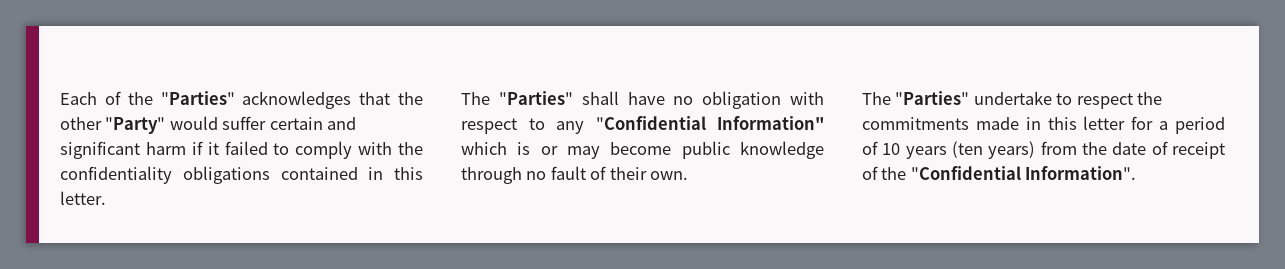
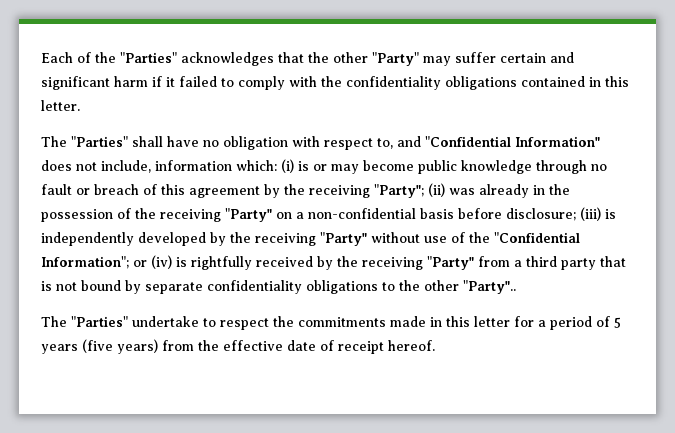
- Each of the "Parties" acknowledges that the other "Party" would suffer certain and significant harm if it failed to comply with the confidentiality obligations contained in this letter.
+ Each of the "Parties" acknowledges that the other "Party" may suffer certain and significant harm if it failed to comply with the confidentiality obligations contained in this letter.
- The "Parties" shall have no obligation with respect to any "Confidential Information" which is or may become public knowledge through no fault of their own.
+ The "Parties" shall have no obligation with respect to, and "Confidential Information" does not include, information which: (i) is or may become public knowledge through no fault or breach of this agreement by the receiving "Party"; (ii) was already in the possession of the receiving "Party" on a non-confidential basis before disclosure; (iii) is independently developed by the receiving "Party" without use of the "Confidential Information"; or (iv) is rightfully received by the receiving "Party" from a third party that is not bound by separate confidentiality obligations to the other "Party"..
- The "Parties" undertake to respect the commitments made in this letter for a period of 10 years (ten years) from the date of receipt of the "Confidential Information".
+ The "Parties" undertake to respect the commitments made in this letter for a period of 5 years (five years) from the effective date of receipt hereof.

